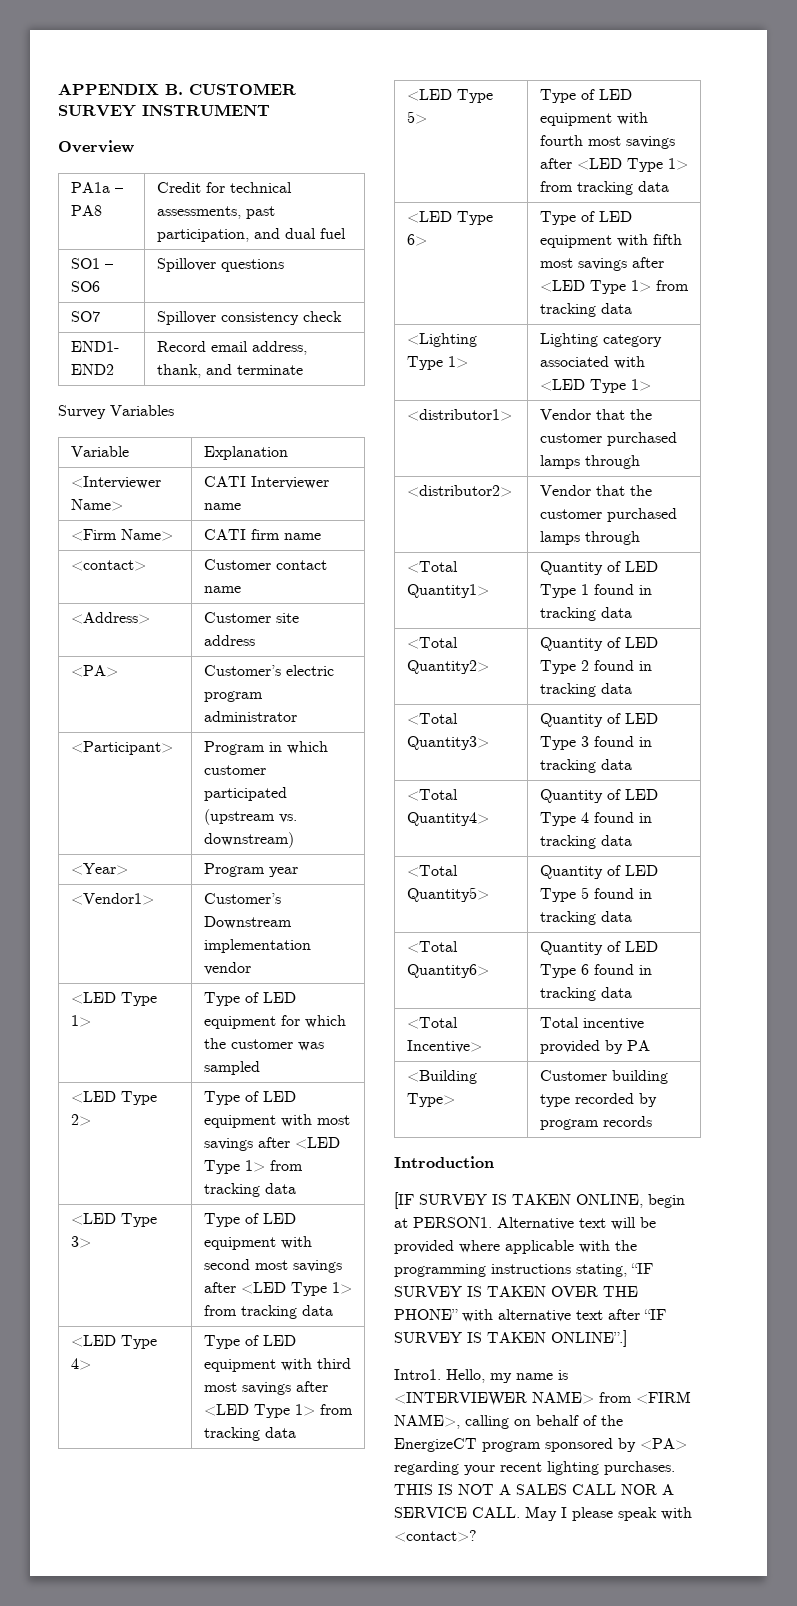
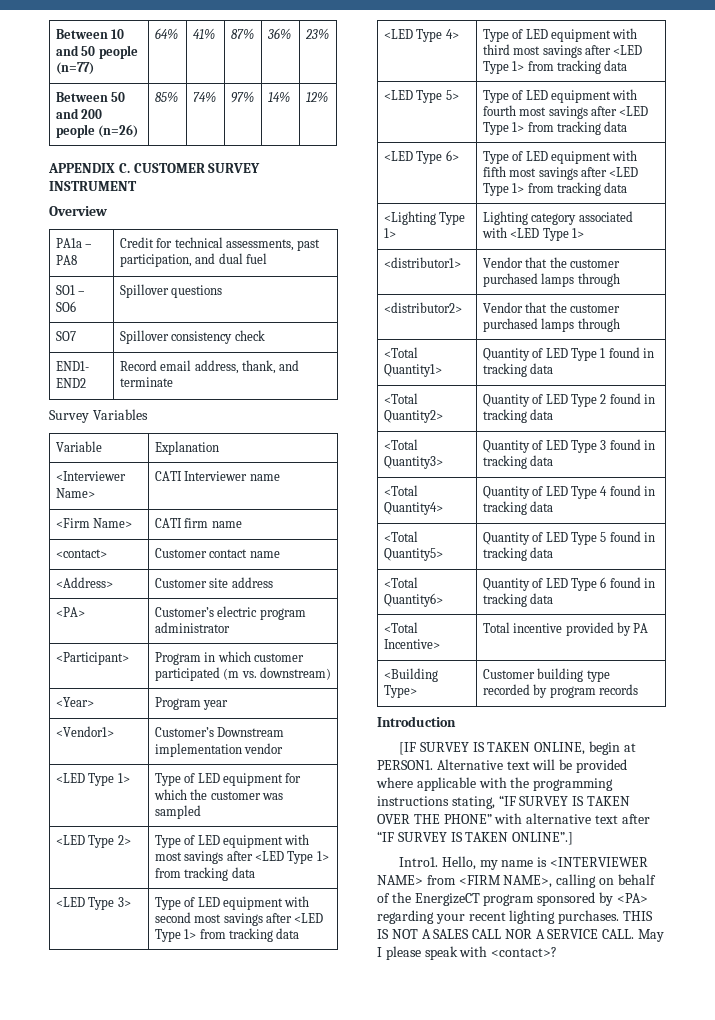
- APPENDIX B. CUSTOMER SURVEY INSTRUMENT
+ Between 10 and 50 people (n=77) | 64% | 41% | 87% | 36% | 23%
+ Between 50 and 200 people (n=26) | 85% | 74% | 97% | 14% | 12%
+ APPENDIX C. CUSTOMER SURVEY INSTRUMENT
- <Participant> | Program in which customer participated (upstream vs. downstream)
+ <Participant> | Program in which customer participated (m vs. downstream)

